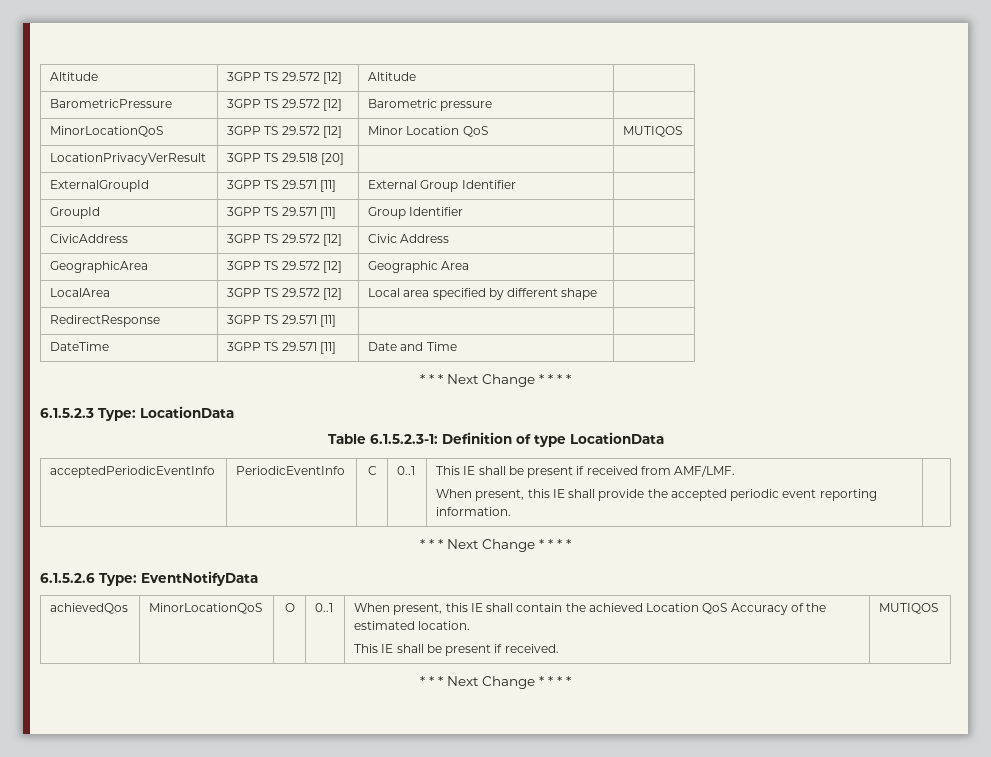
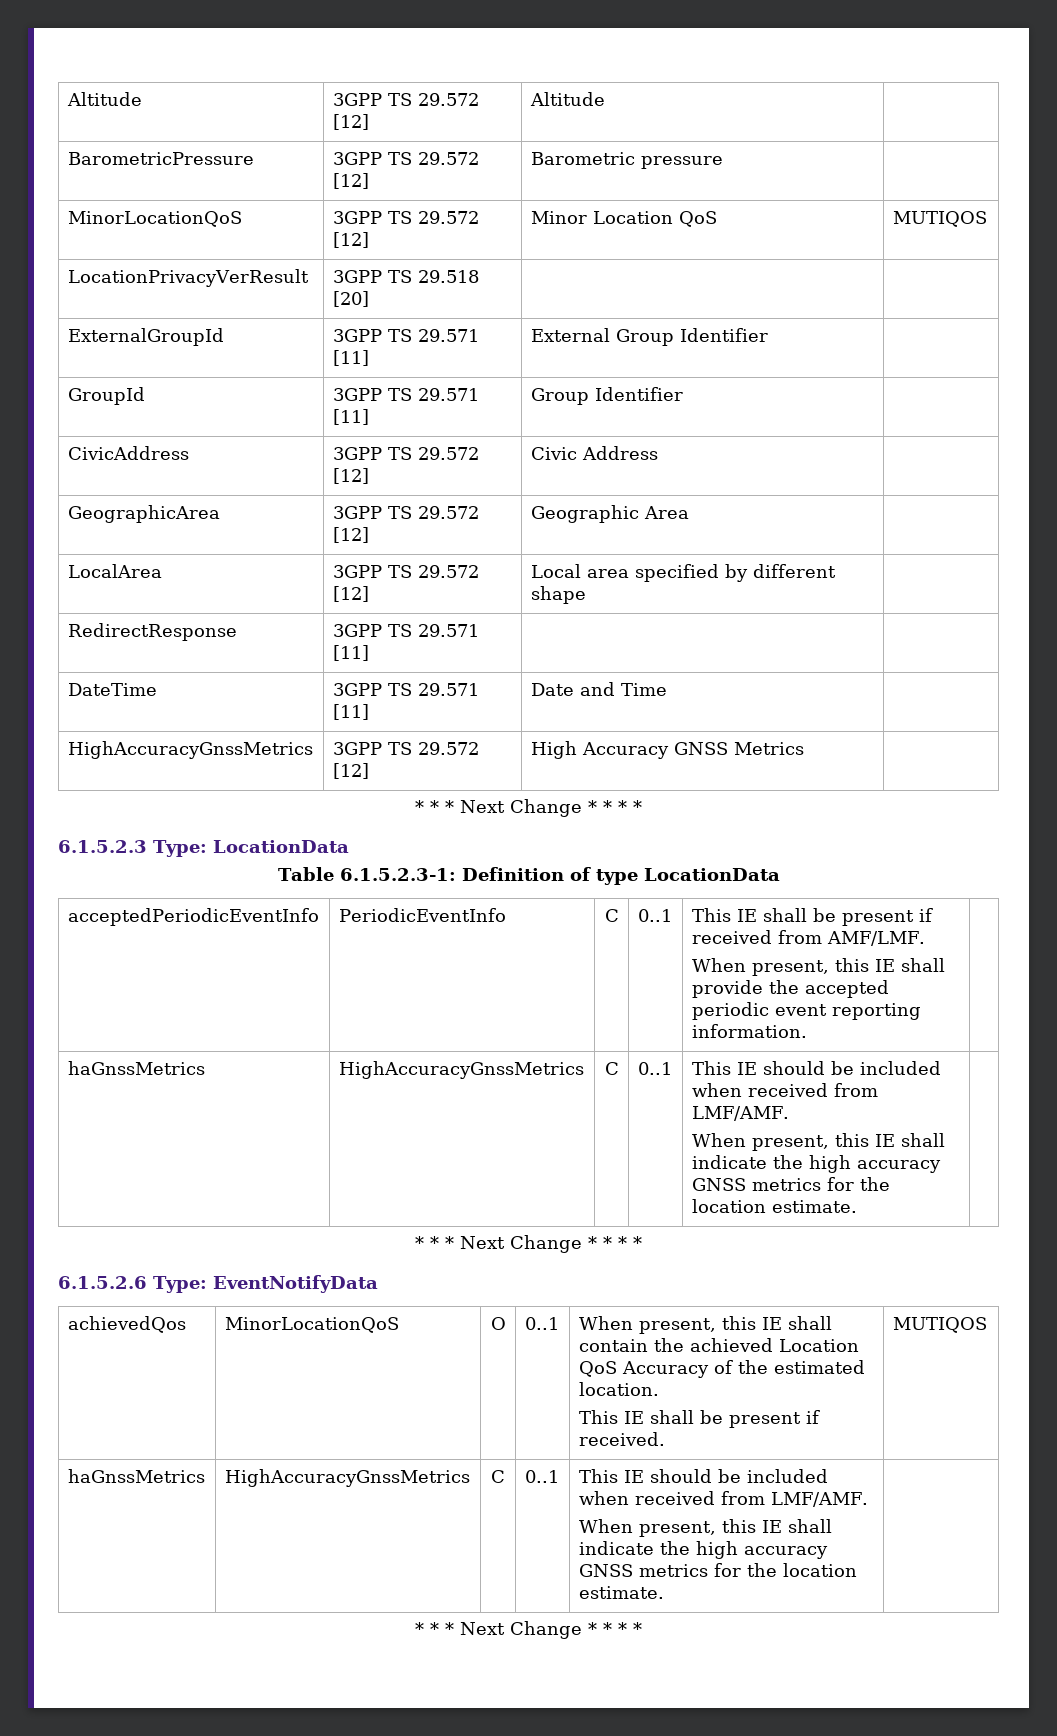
+ HighAccuracyGnssMetrics | 3GPP TS 29.572 [12] | High Accuracy GNSS Metrics |
  acceptedPeriodicEventInfo | PeriodicEventInfo | C | 0..1 | This IE shall be present if received from AMF/LMF.
  When present, this IE shall provide the accepted periodic event reporting information. |
+ haGnssMetrics | HighAccuracyGnssMetrics | C | 0..1 | This IE should be included when received from LMF/AMF.
+ When present, this IE shall indicate the high accuracy GNSS metrics for the location estimate. |
  achievedQos | MinorLocationQoS | O | 0..1 | When present, this IE shall contain the achieved Location QoS Accuracy of the estimated location.
  This IE shall be present if received. | MUTIQOS
+ haGnssMetrics | HighAccuracyGnssMetrics | C | 0..1 | This IE should be included when received from LMF/AMF.
+ When present, this IE shall indicate the high accuracy GNSS metrics for the location estimate. |

